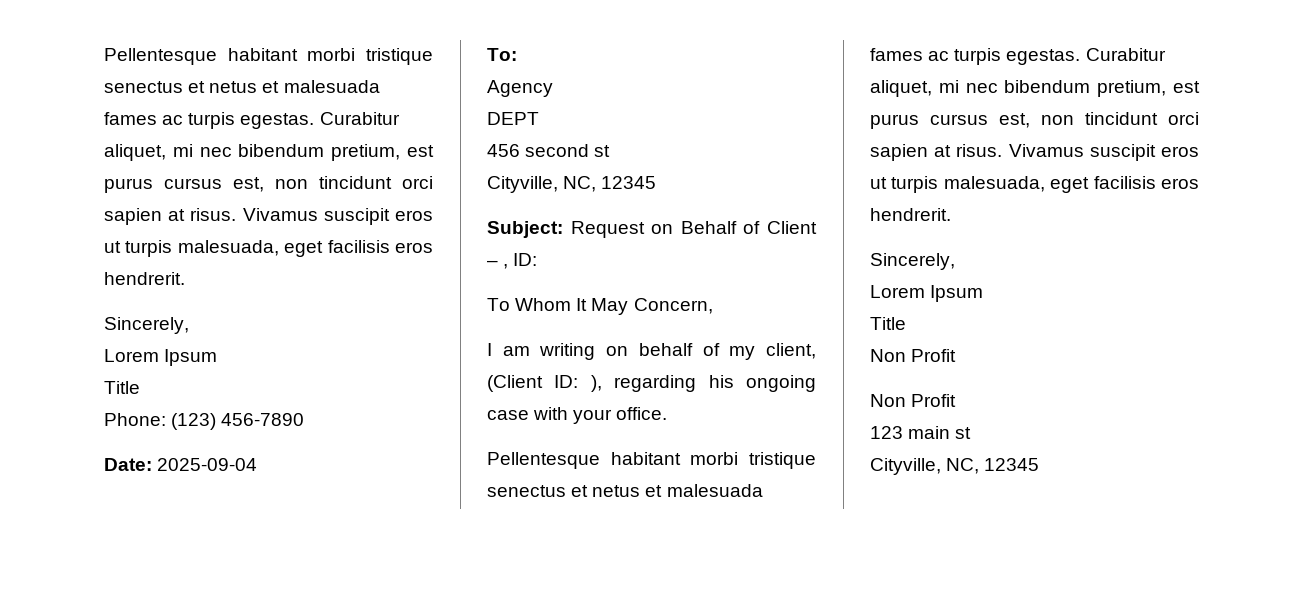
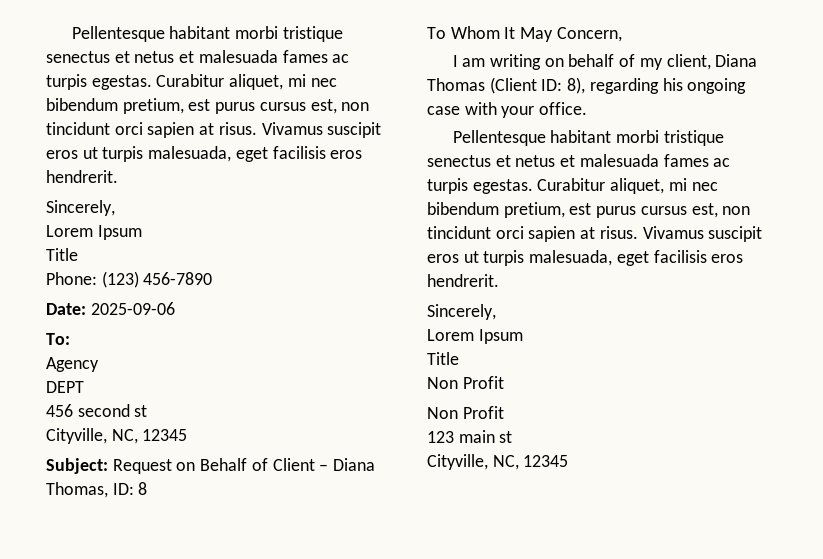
- Date: 2025-09-04
+ Date: 2025-09-06
- Subject: Request on Behalf of Client – , ID:
+ Subject: Request on Behalf of Client – Diana Thomas, ID: 8
- I am writing on behalf of my client, (Client ID: ), regarding his ongoing case with your office.
+ I am writing on behalf of my client, Diana Thomas (Client ID: 8), regarding his ongoing case with your office.

